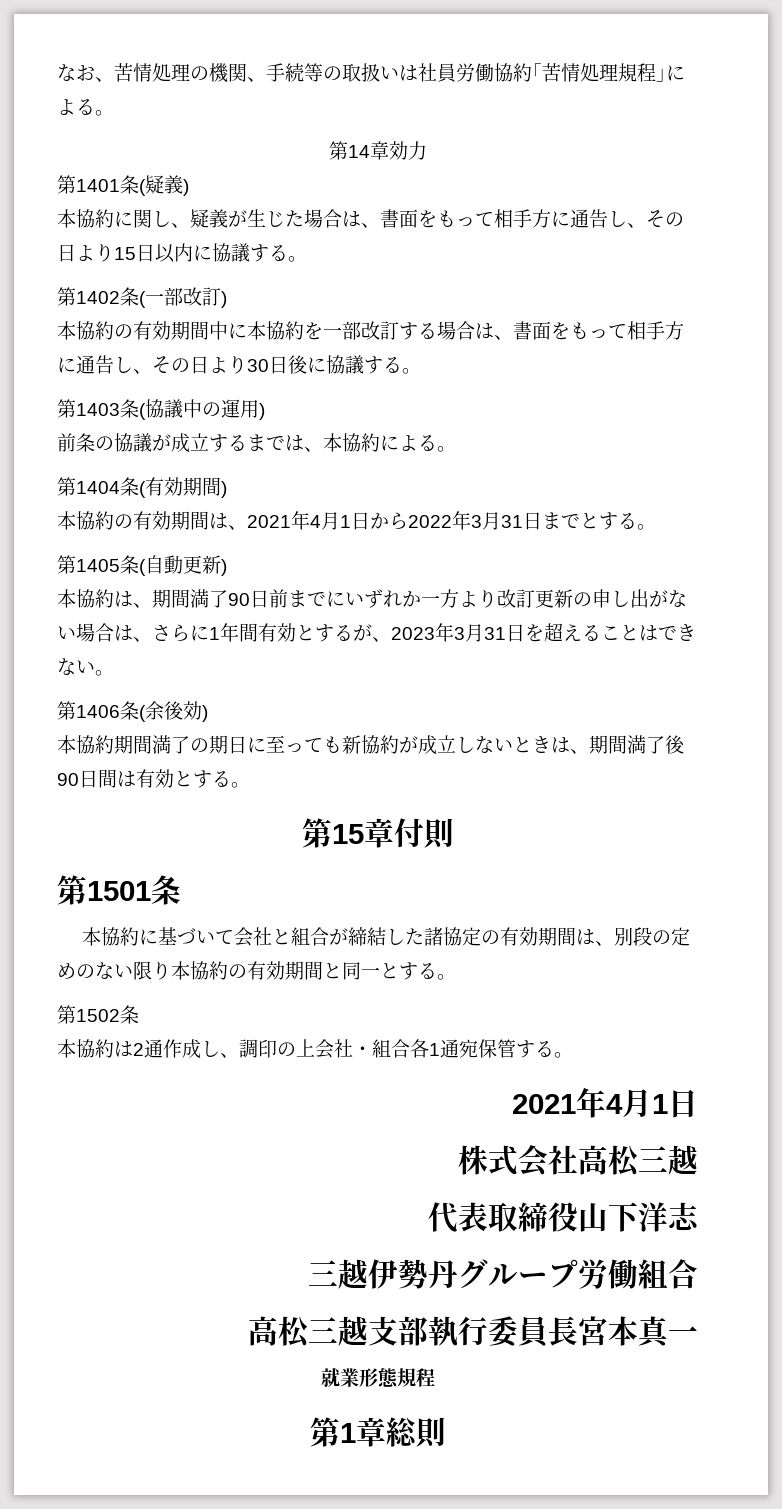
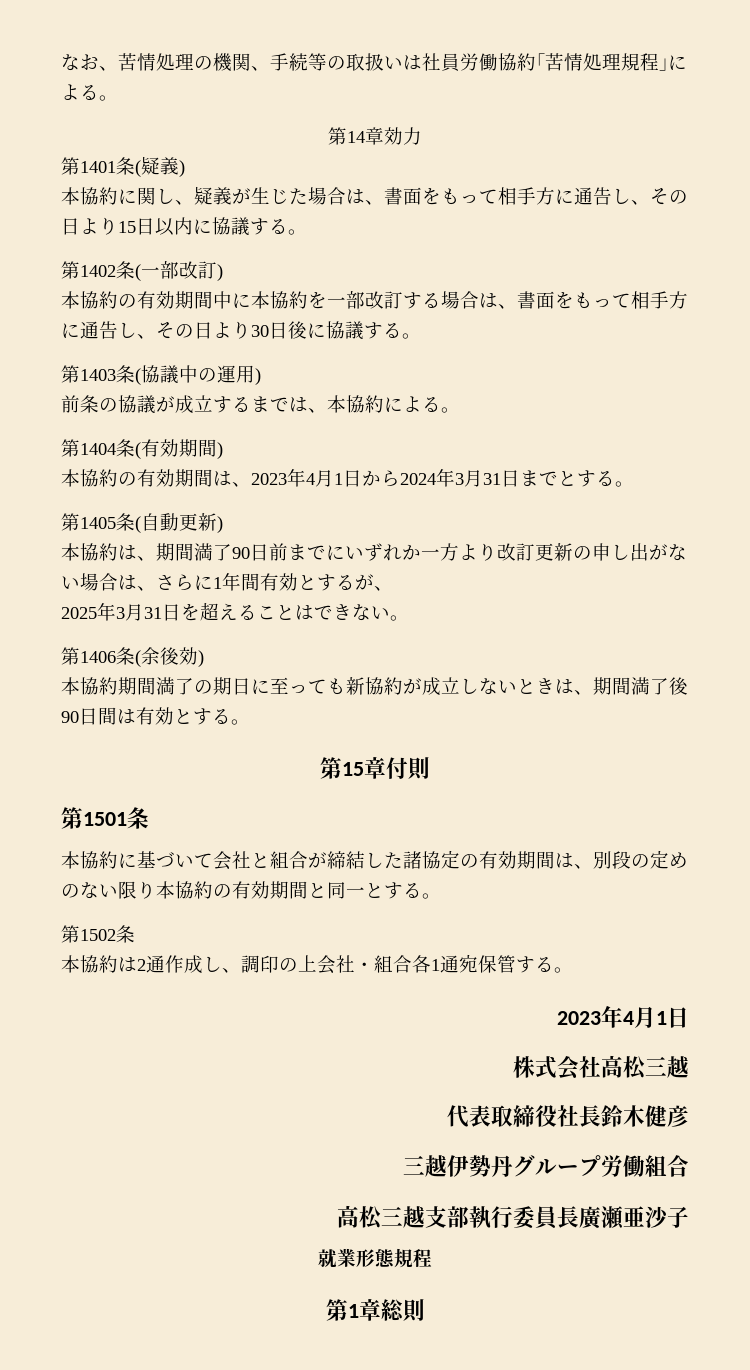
- 本協約の有効期間は、2021年4月1日から2022年3月31日までとする。
+ 本協約の有効期間は、2023年4月1日から2024年3月31日までとする。
- 本協約は、期間満了90日前までにいずれか一方より改訂更新の申し出がない場合は、さらに1年間有効とするが、2023年3月31日を超えることはできない。
+ 本協約は、期間満了90日前までにいずれか一方より改訂更新の申し出がない場合は、さらに1年間有効とするが、
+ 2025年3月31日を超えることはできない。
  本協約は2通作成し、調印の上会社・組合各1通宛保管する。
- 2021年4月1日
+ 2023年4月1日
- 代表取締役山下洋志
+ 代表取締役社長鈴木健彦
- 高松三越支部執行委員長宮本真一
+ 高松三越支部執行委員長廣瀬亜沙子

